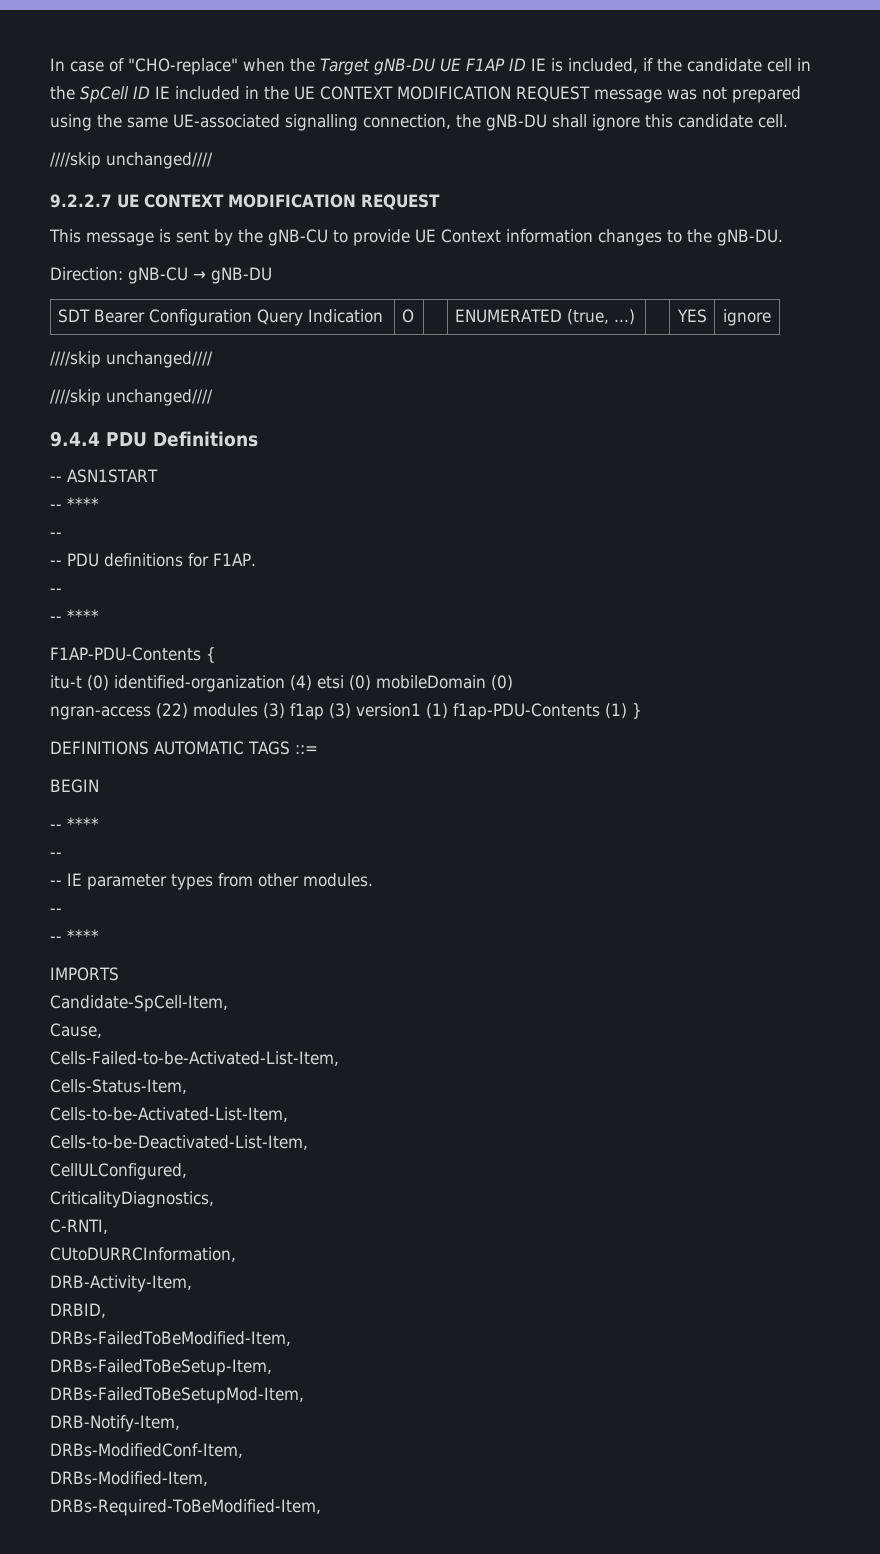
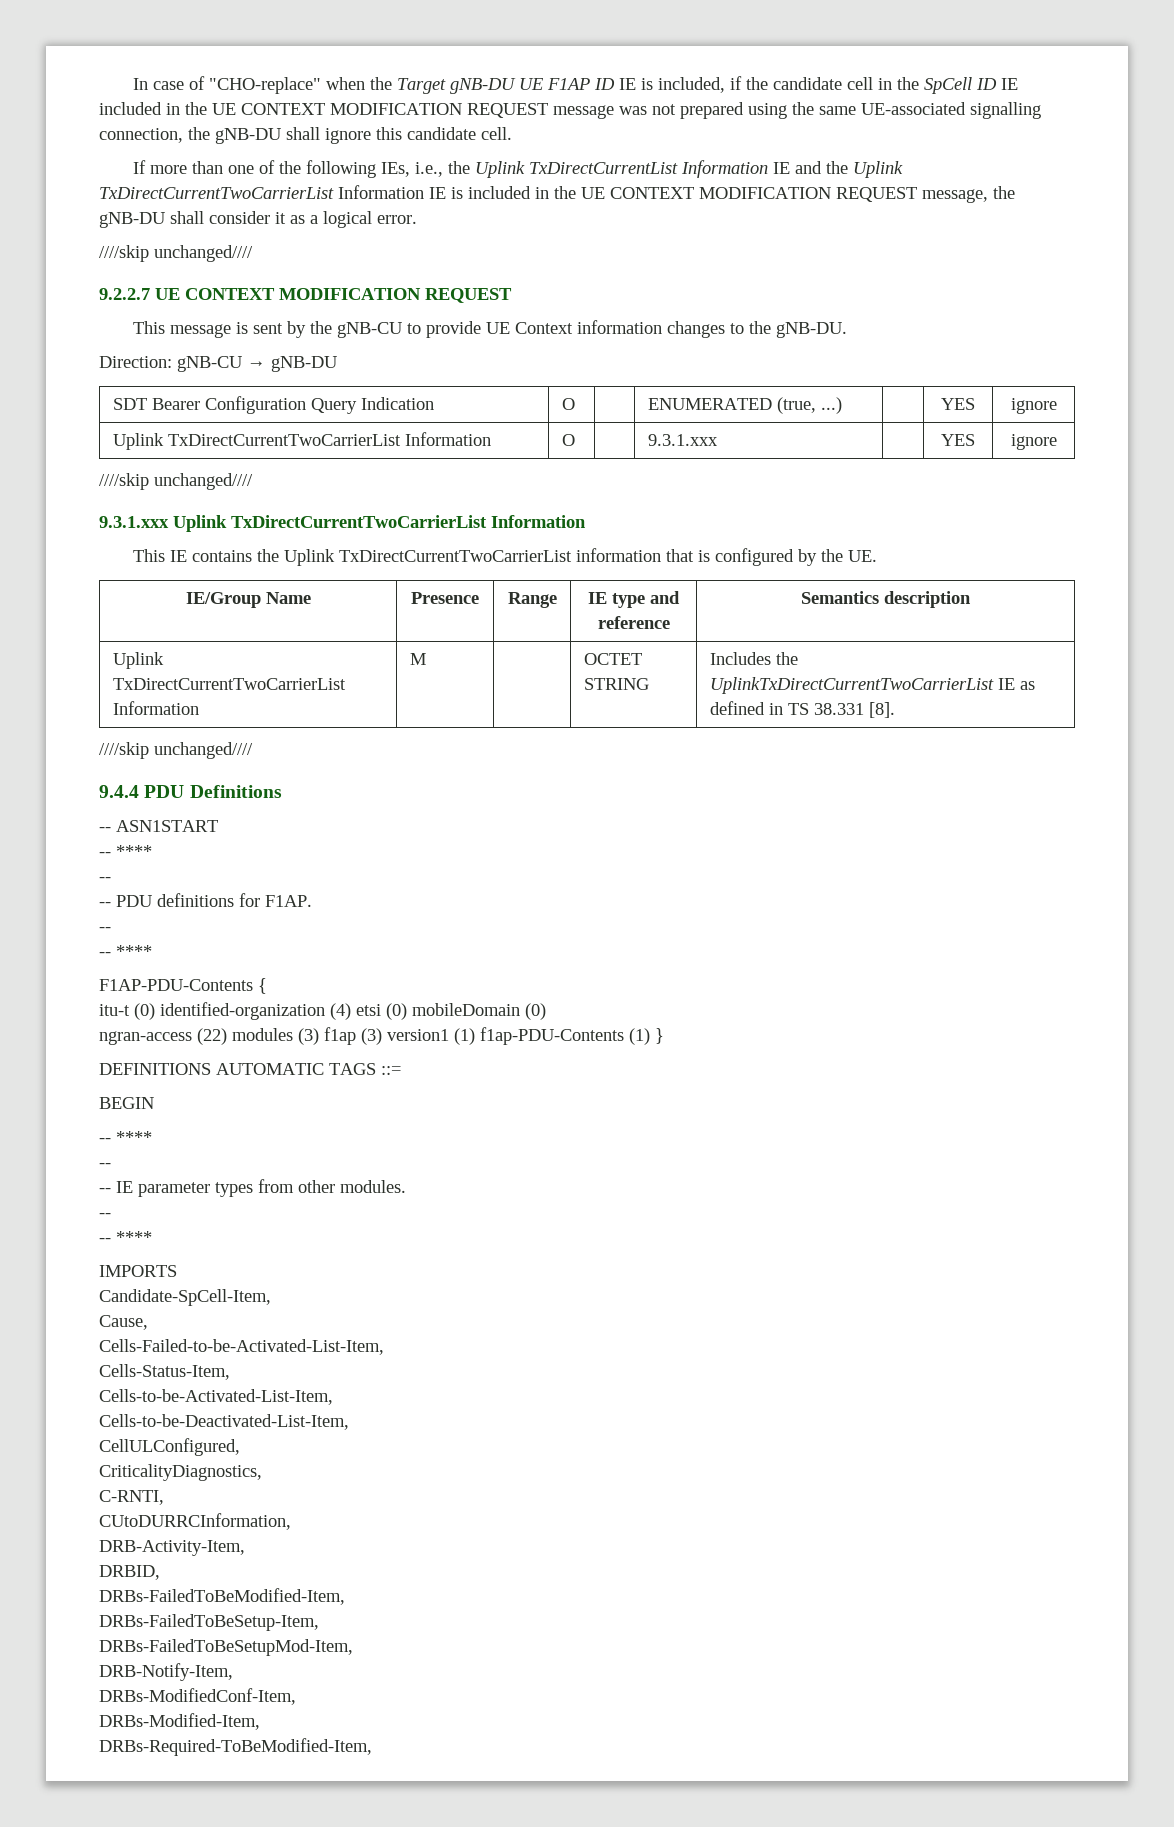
+ If more than one of the following IEs, i.e., the Uplink TxDirectCurrentList Information IE and the Uplink TxDirectCurrentTwoCarrierList Information IE is included in the UE CONTEXT MODIFICATION REQUEST message, the gNB-DU shall consider it as a logical error.
  SDT Bearer Configuration Query Indication | O | | ENUMERATED (true, ...) | | YES | ignore
+ Uplink TxDirectCurrentTwoCarrierList Information | O | | 9.3.1.xxx | | YES | ignore
  ////skip unchanged////
+ 9.3.1.xxx Uplink TxDirectCurrentTwoCarrierList Information
+ This IE contains the Uplink TxDirectCurrentTwoCarrierList information that is configured by the UE.
+ IE/Group Name | Presence | Range | IE type and reference | Semantics description
+ Uplink TxDirectCurrentTwoCarrierList Information | M | | OCTET STRING | Includes the UplinkTxDirectCurrentTwoCarrierList IE as defined in TS 38.331 [8].

